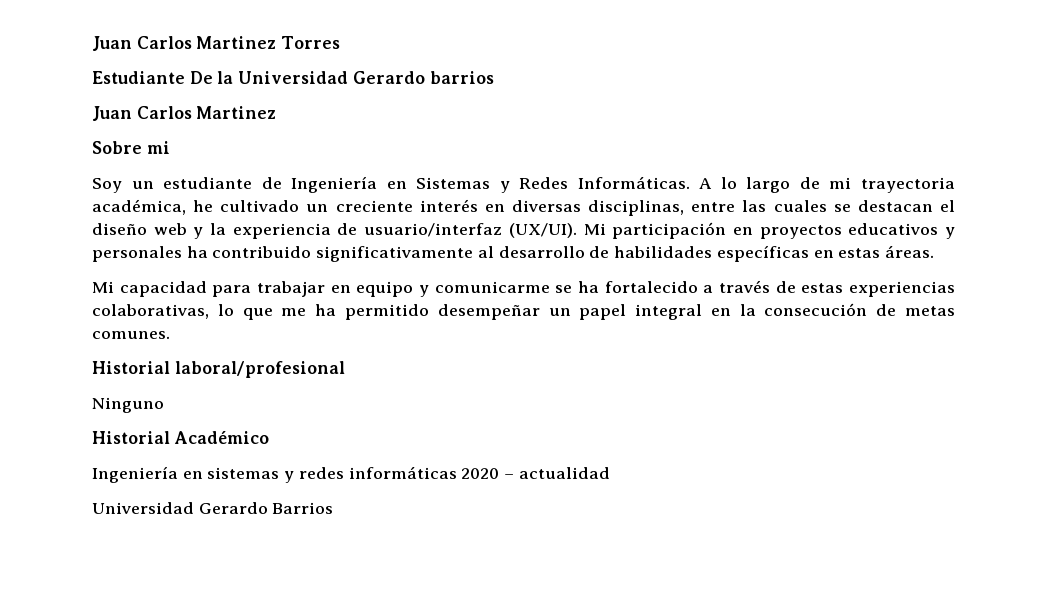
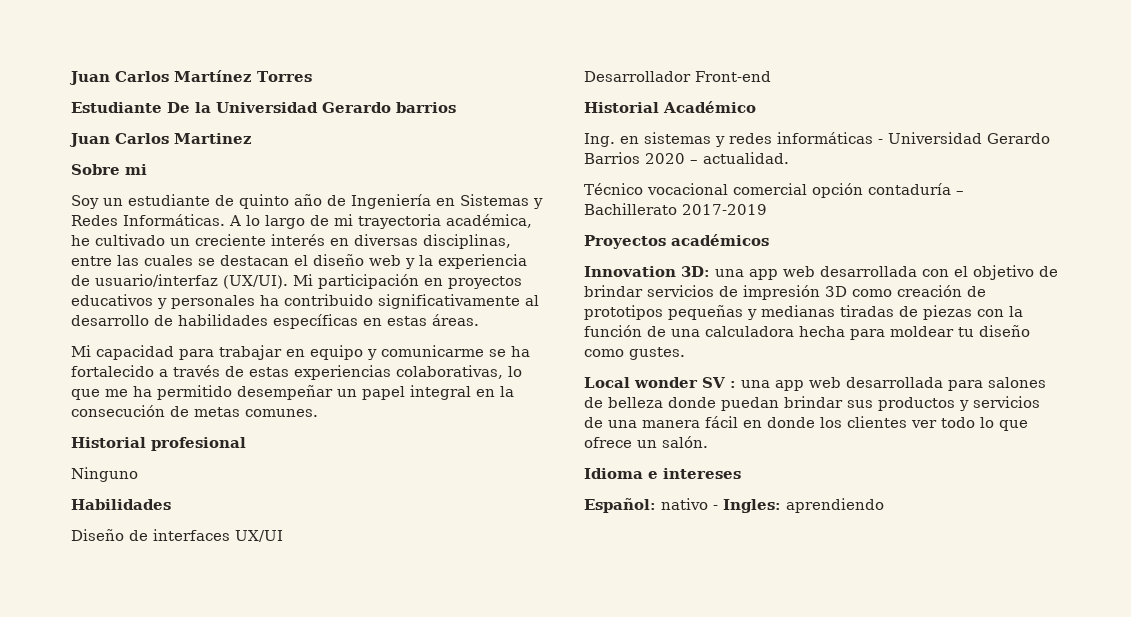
- Juan Carlos Martinez Torres
+ Juan Carlos Martínez Torres
- Soy un estudiante de Ingeniería en Sistemas y Redes Informáticas.
+ Soy un estudiante de quinto año de Ingeniería en Sistemas y Redes Informáticas.
- Historial laboral/profesional
+ Historial profesional
+ Habilidades
+ Diseño de interfaces UX/UI
+ Desarrollador Front-end
- Ingeniería en sistemas y redes informáticas 2020 – actualidad
- Universidad Gerardo Barrios
+ Ing. en sistemas y redes informáticas - Universidad Gerardo Barrios 2020 – actualidad.
+ Técnico vocacional comercial opción contaduría – Bachillerato 2017-2019
+ Proyectos académicos
+ Innovation 3D: una app web desarrollada con el objetivo de brindar servicios de impresión 3D como creación de prototipos pequeñas y medianas tiradas de piezas con la función de una calculadora hecha para moldear tu diseño como gustes.
+ Local wonder SV : una app web desarrollada para salones de belleza donde puedan brindar sus productos y servicios de una manera fácil en donde los clientes ver todo lo que ofrece un salón.
+ Idioma e intereses
+ Español: nativo - Ingles: aprendiendo

